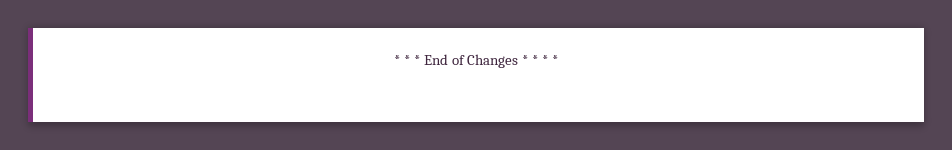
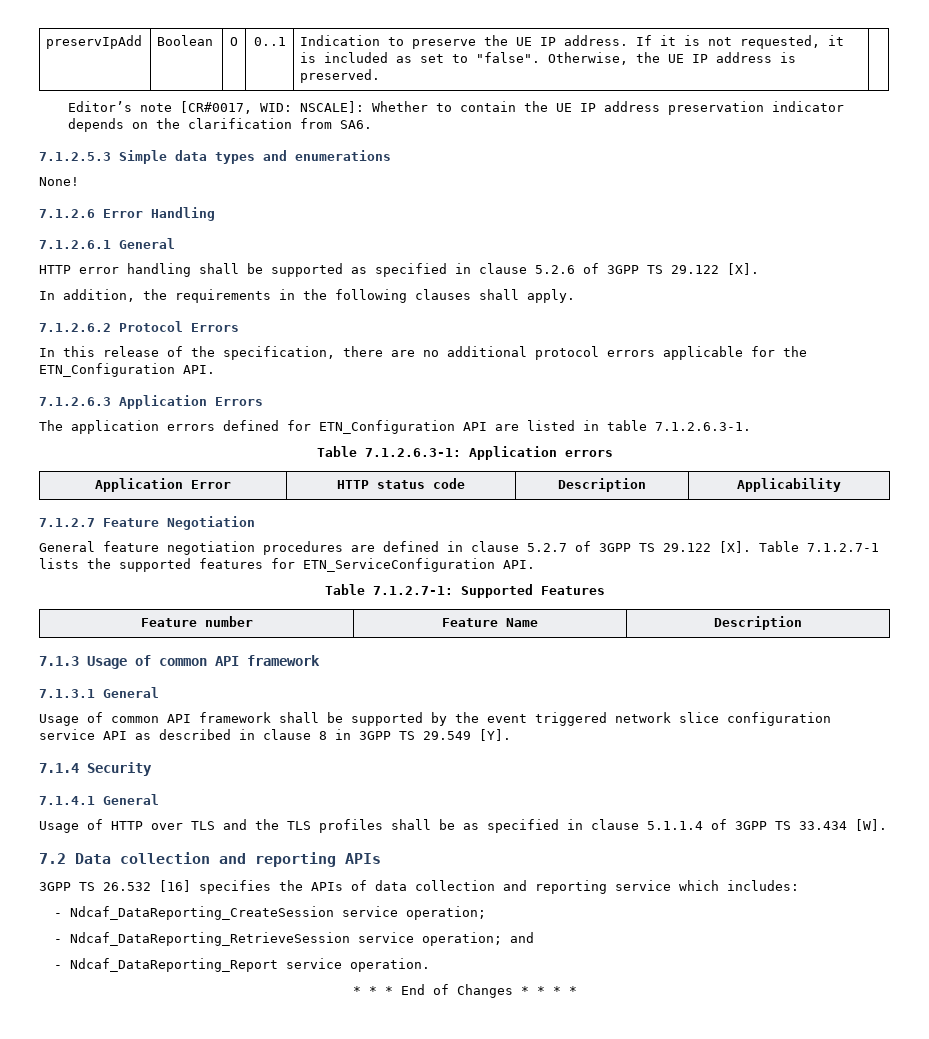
+ preservIpAdd | Boolean | O | 0..1 | Indication to preserve the UE IP address. If it is not requested, it is included as set to "false". Otherwise, the UE IP address is preserved. |
+ Editor’s note [CR#0017, WID: NSCALE]: Whether to contain the UE IP address preservation indicator depends on the clarification from SA6.
+ 7.1.2.5.3 Simple data types and enumerations
+ None!
+ 7.1.2.6 Error Handling
+ 7.1.2.6.1 General
+ HTTP error handling shall be supported as specified in clause 5.2.6 of 3GPP TS 29.122 [X].
+ In addition, the requirements in the following clauses shall apply.
+ 7.1.2.6.2 Protocol Errors
+ In this release of the specification, there are no additional protocol errors applicable for the ETN_Configuration API.
+ 7.1.2.6.3 Application Errors
+ The application errors defined for ETN_Configuration API are listed in table 7.1.2.6.3-1.
+ Table 7.1.2.6.3-1: Application errors
+ Application Error | HTTP status code | Description | Applicability
+ 7.1.2.7 Feature Negotiation
+ General feature negotiation procedures are defined in clause 5.2.7 of 3GPP TS 29.122 [X]. Table 7.1.2.7-1 lists the supported features for ETN_ServiceConfiguration API.
+ Table 7.1.2.7-1: Supported Features
+ Feature number | Feature Name | Description
+ 7.1.3 Usage of common API framework
+ 7.1.3.1 General
+ Usage of common API framework shall be supported by the event triggered network slice configuration service API as described in clause 8 in 3GPP TS 29.549 [Y].
+ 7.1.4 Security
+ 7.1.4.1 General
+ Usage of HTTP over TLS and the TLS profiles shall be as specified in clause 5.1.1.4 of 3GPP TS 33.434 [W].
+ 7.2 Data collection and reporting APIs
+ 3GPP TS 26.532 [16] specifies the APIs of data collection and reporting service which includes:
+ - Ndcaf_DataReporting_CreateSession service operation;
+ - Ndcaf_DataReporting_RetrieveSession service operation; and
+ - Ndcaf_DataReporting_Report service operation.

